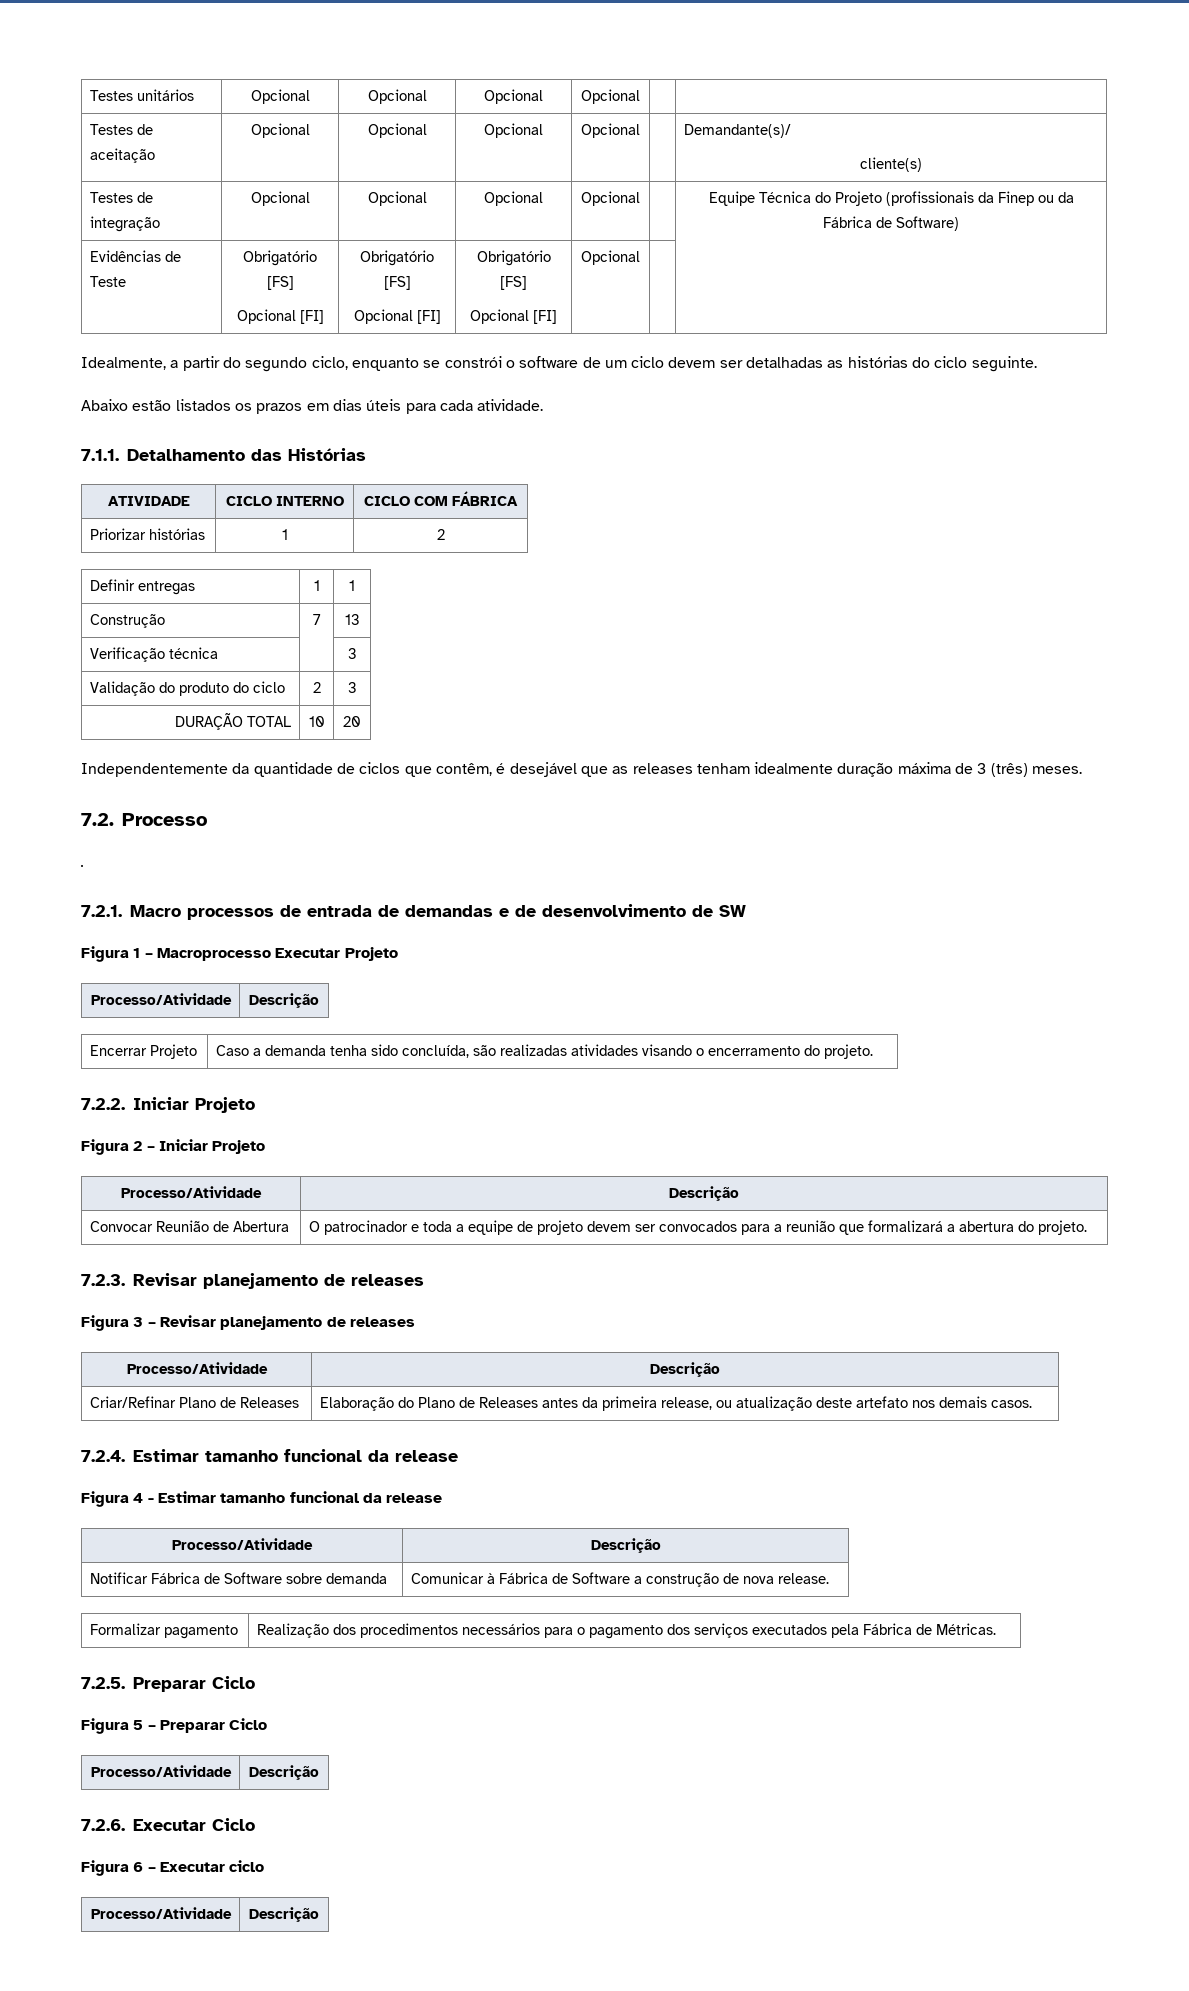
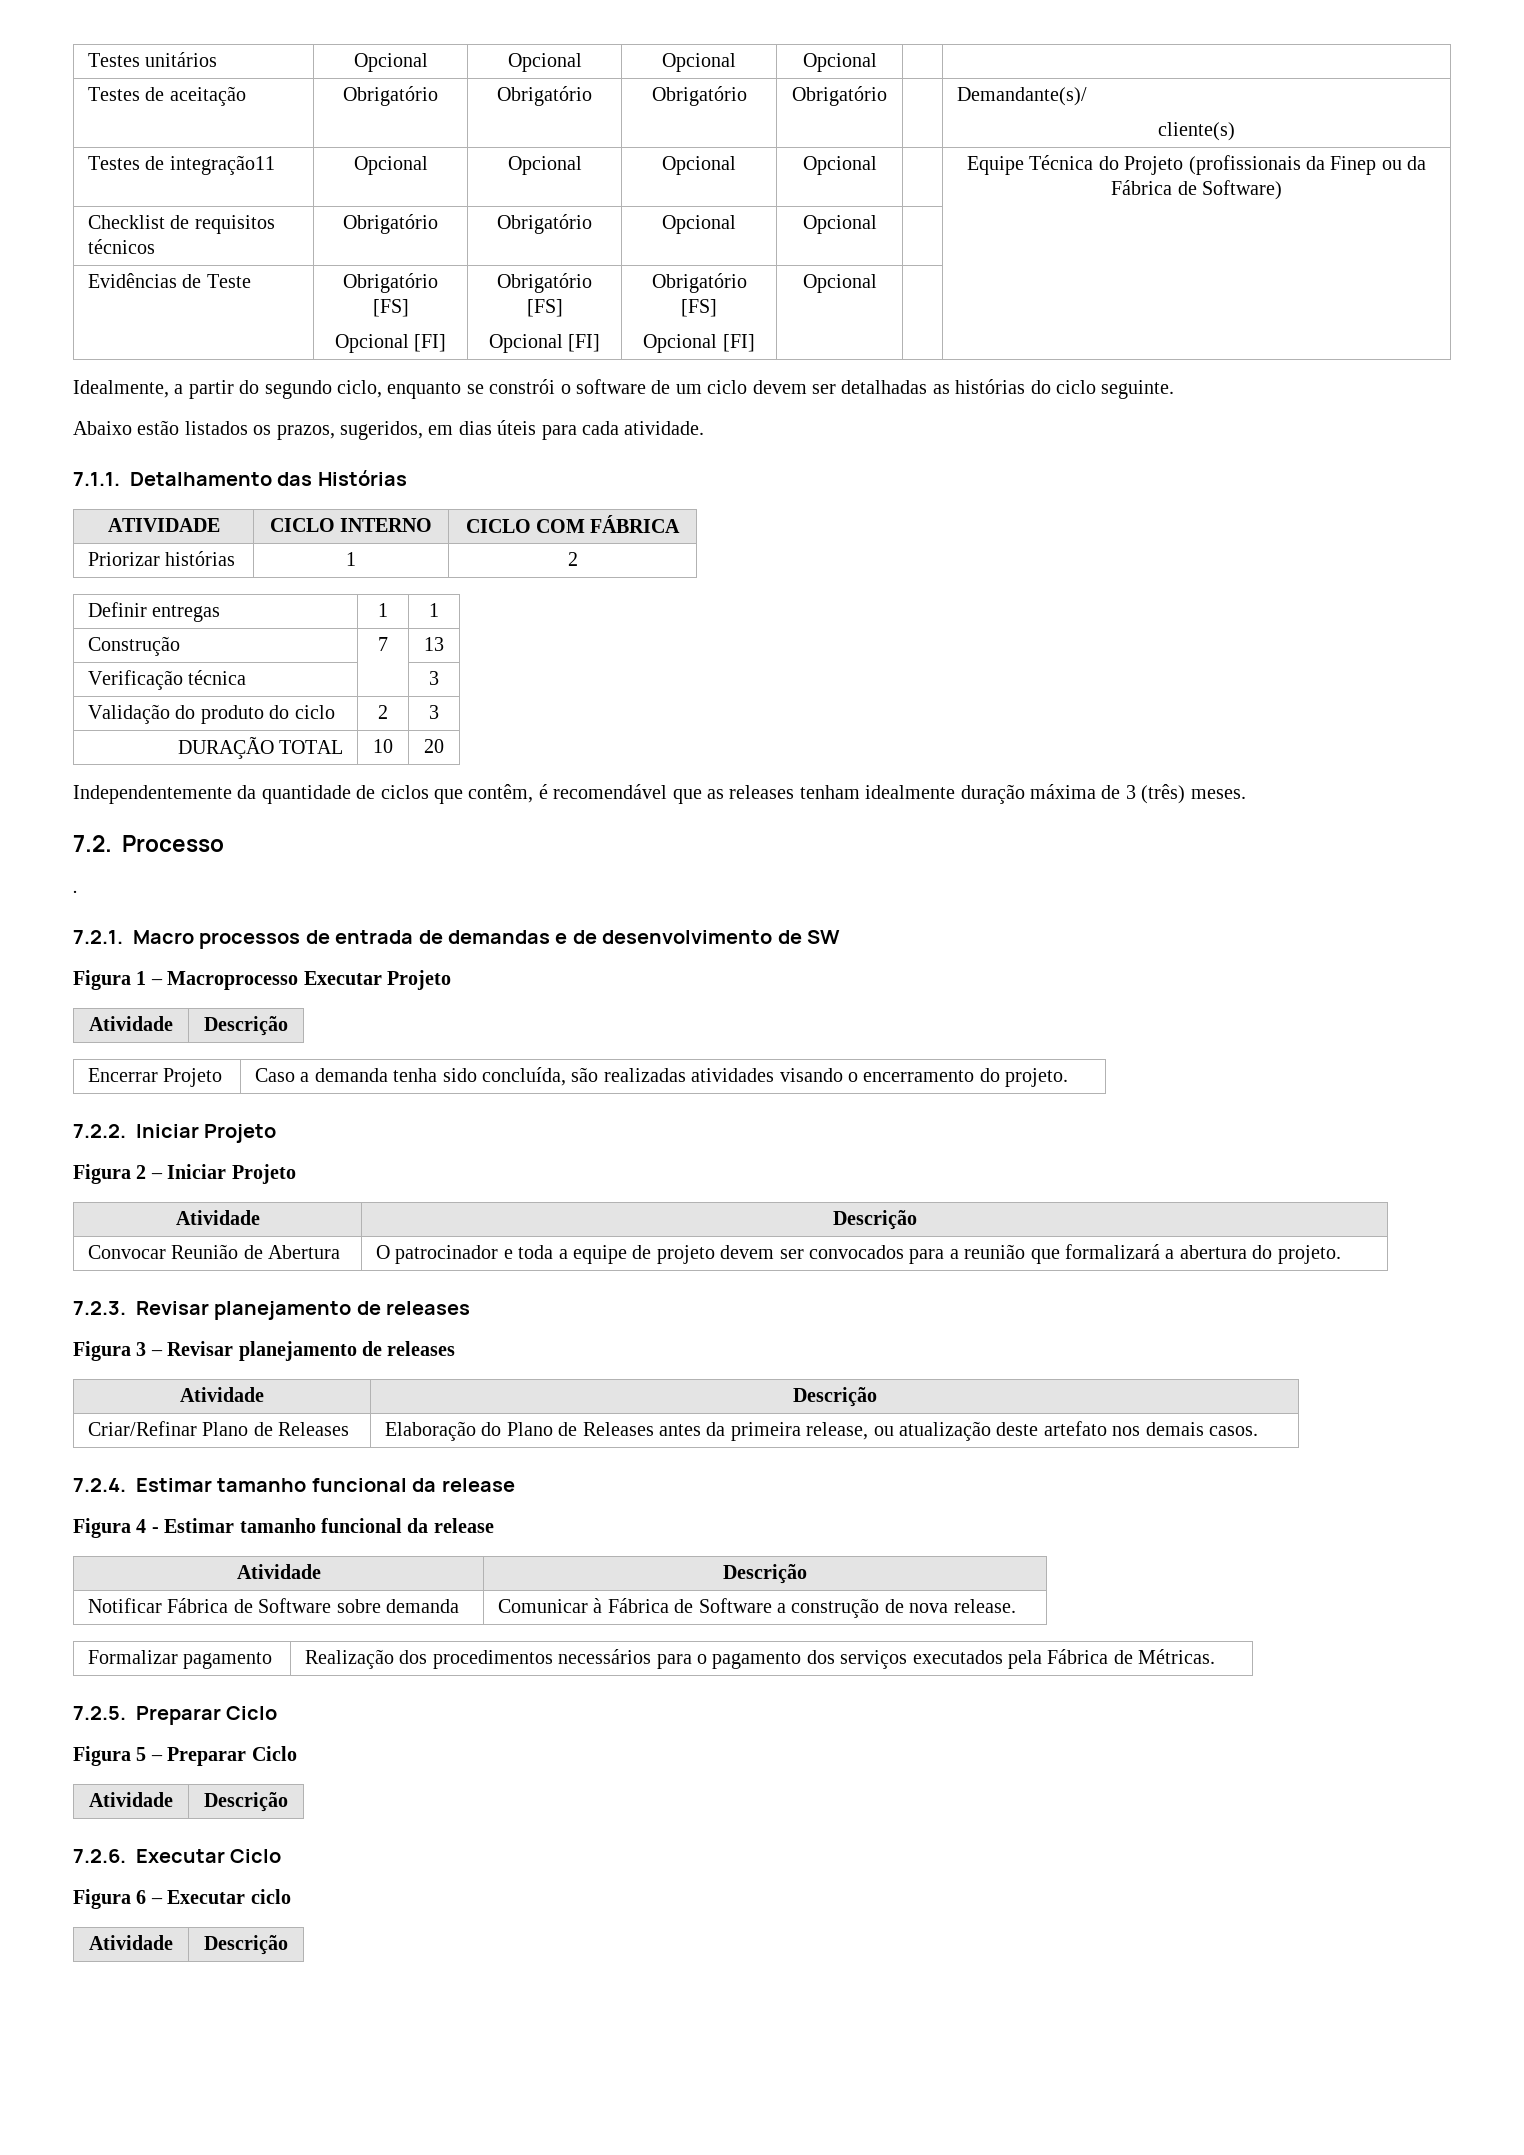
- Testes de aceitação | Opcional | Opcional | Opcional | Opcional | | Demandante(s)/
+ Testes de aceitação | Obrigatório | Obrigatório | Obrigatório | Obrigatório | | Demandante(s)/
- Testes de integração | Opcional | Opcional | Opcional | Opcional | | Equipe Técnica do Projeto (profissionais da Finep ou da Fábrica de Software)
+ Testes de integração11 | Opcional | Opcional | Opcional | Opcional | | Equipe Técnica do Projeto (profissionais da Finep ou da Fábrica de Software)
+ Checklist de requisitos técnicos | Obrigatório | Obrigatório | Opcional | Opcional | |
- Abaixo estão listados os prazos em dias úteis para cada atividade.
+ Abaixo estão listados os prazos, sugeridos, em dias úteis para cada atividade.
- Independentemente da quantidade de ciclos que contêm, é desejável que as releases tenham idealmente duração máxima de 3 (três) meses.
+ Independentemente da quantidade de ciclos que contêm, é recomendável que as releases tenham idealmente duração máxima de 3 (três) meses.
  Figura 1 – Macroprocesso Executar Projeto
- Processo/Atividade | Descrição
+ Atividade | Descrição
  Figura 2 – Iniciar Projeto
- Processo/Atividade | Descrição
+ Atividade | Descrição
  Figura 3 – Revisar planejamento de releases
- Processo/Atividade | Descrição
+ Atividade | Descrição
  Figura 4 - Estimar tamanho funcional da release
- Processo/Atividade | Descrição
+ Atividade | Descrição
  Figura 5 – Preparar Ciclo
- Processo/Atividade | Descrição
+ Atividade | Descrição
  Figura 6 – Executar ciclo
- Processo/Atividade | Descrição
+ Atividade | Descrição

